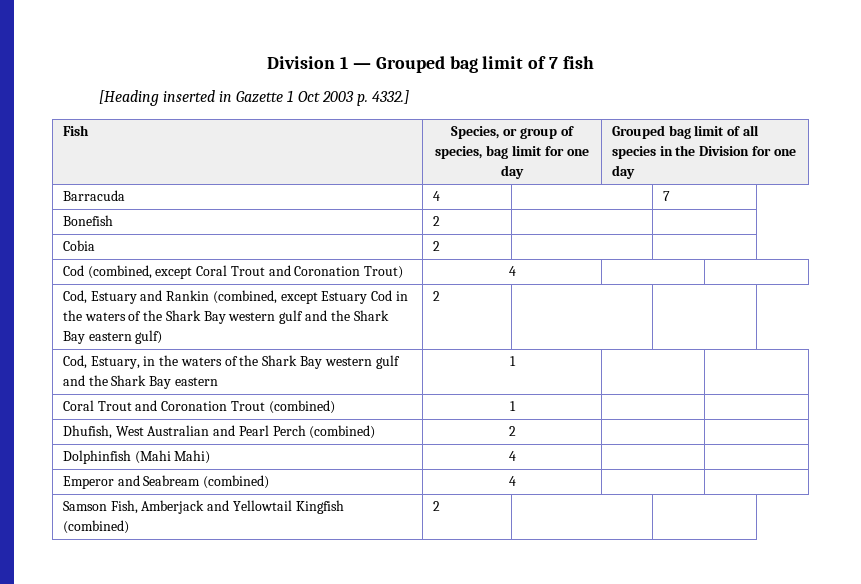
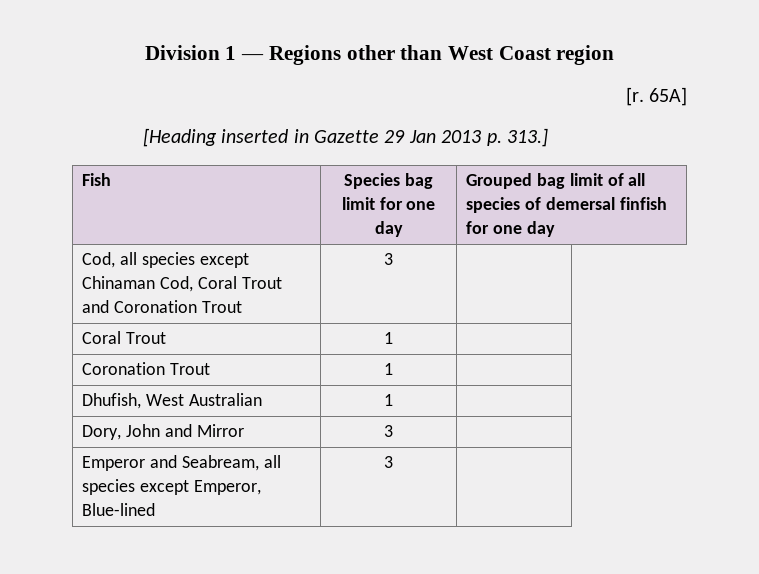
- Division 1 — Grouped bag limit of 7 fish
- [Heading inserted in Gazette 1 Oct 2003 p. 4332.]
- Fish | Species, or group of species, bag limit for one day | Grouped bag limit of all species in the Division for one day
+ Division 1 — Regions other than West Coast region
+ [r. 65A]
+ [Heading inserted in Gazette 29 Jan 2013 p. 313.]
+ Fish | Species bag limit for one day | Grouped bag limit of all species of demersal finfish for one day
- Barracuda | 4 | | 7
- Bonefish | 2 | |
- Cobia | 2 | |
- Cod (combined, except Coral Trout and Coronation Trout) | 4 | |
- Cod, Estuary and Rankin (combined, except Estuary Cod in the waters of the Shark Bay western gulf and the Shark Bay eastern gulf) | 2 | |
- Cod, Estuary, in the waters of the Shark Bay western gulf and the Shark Bay eastern | 1 | |
- Coral Trout and Coronation Trout (combined) | 1 | |
- Dhufish, West Australian and Pearl Perch (combined) | 2 | |
- Dolphinfish (Mahi Mahi) | 4 | |
- Emperor and Seabream (combined) | 4 | |
- Samson Fish, Amberjack and Yellowtail Kingfish (combined) | 2 | |
+ Cod, all species except Chinaman Cod, Coral Trout and Coronation Trout | 3 |
+ Coral Trout | 1 |
+ Coronation Trout | 1 |
+ Dhufish, West Australian | 1 |
+ Dory, John and Mirror | 3 |
+ Emperor and Seabream, all species except Emperor, Blue-lined | 3 |

